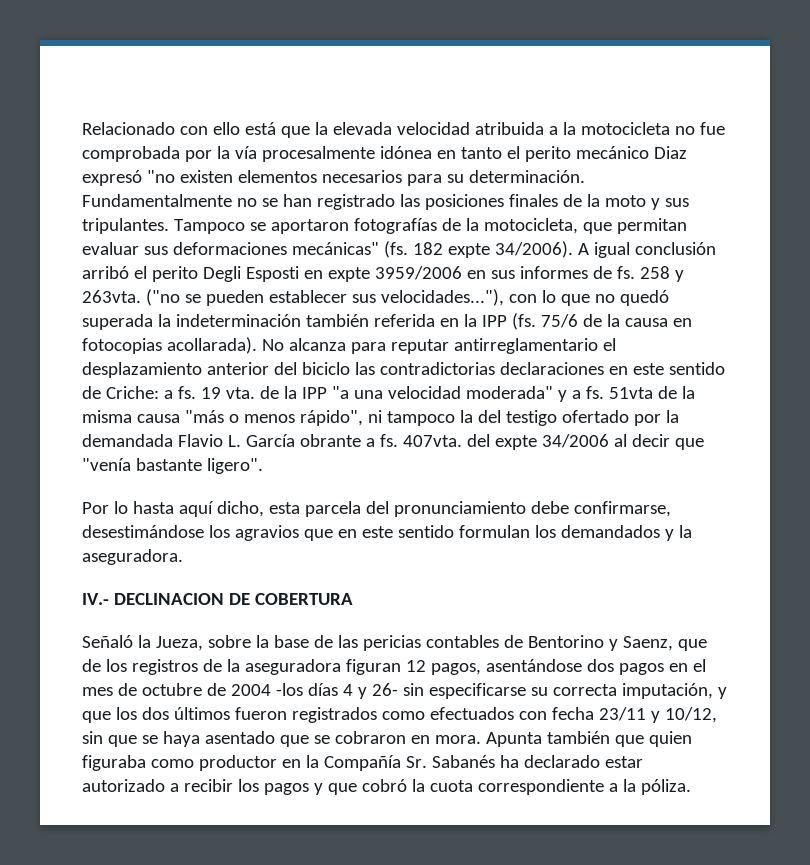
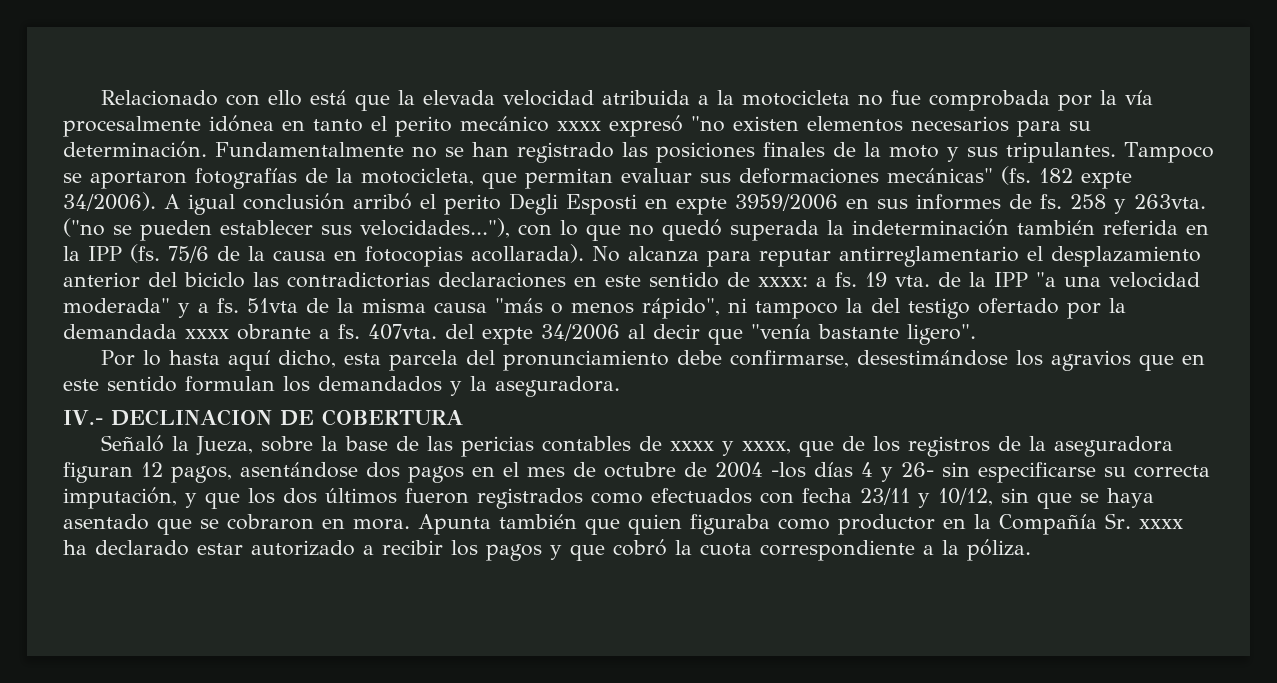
- Relacionado con ello está que la elevada velocidad atribuida a la motocicleta no fue comprobada por la vía procesalmente idónea en tanto el perito mecánico Diaz expresó "no existen elementos necesarios para su determinación.
+ Relacionado con ello está que la elevada velocidad atribuida a la motocicleta no fue comprobada por la vía procesalmente idónea en tanto el perito mecánico xxxx expresó "no existen elementos necesarios para su determinación.
- No alcanza para reputar antirreglamentario el desplazamiento anterior del biciclo las contradictorias declaraciones en este sentido de Criche: a fs.
+ No alcanza para reputar antirreglamentario el desplazamiento anterior del biciclo las contradictorias declaraciones en este sentido de xxxx: a fs.
- 51vta de la misma causa "más o menos rápido", ni tampoco la del testigo ofertado por la demandada Flavio L. García obrante a fs.
+ 51vta de la misma causa "más o menos rápido", ni tampoco la del testigo ofertado por la demandada xxxx obrante a fs.
- Señaló la Jueza, sobre la base de las pericias contables de Bentorino y Saenz, que de los registros de la aseguradora figuran 12 pagos, asentándose dos pagos en el mes de octubre de 2004 -los días 4 y 26- sin especificarse su correcta imputación, y que los dos últimos fueron registrados como efectuados con fecha 23/11 y 10/12, sin que se haya asentado que se cobraron en mora.
+ Señaló la Jueza, sobre la base de las pericias contables de xxxx y xxxx, que de los registros de la aseguradora figuran 12 pagos, asentándose dos pagos en el mes de octubre de 2004 -los días 4 y 26- sin especificarse su correcta imputación, y que los dos últimos fueron registrados como efectuados con fecha 23/11 y 10/12, sin que se haya asentado que se cobraron en mora.
- Apunta también que quien figuraba como productor en la Compañía Sr. Sabanés ha declarado estar autorizado a recibir los pagos y que cobró la cuota correspondiente a la póliza.
+ Apunta también que quien figuraba como productor en la Compañía Sr. xxxx ha declarado estar autorizado a recibir los pagos y que cobró la cuota correspondiente a la póliza.

